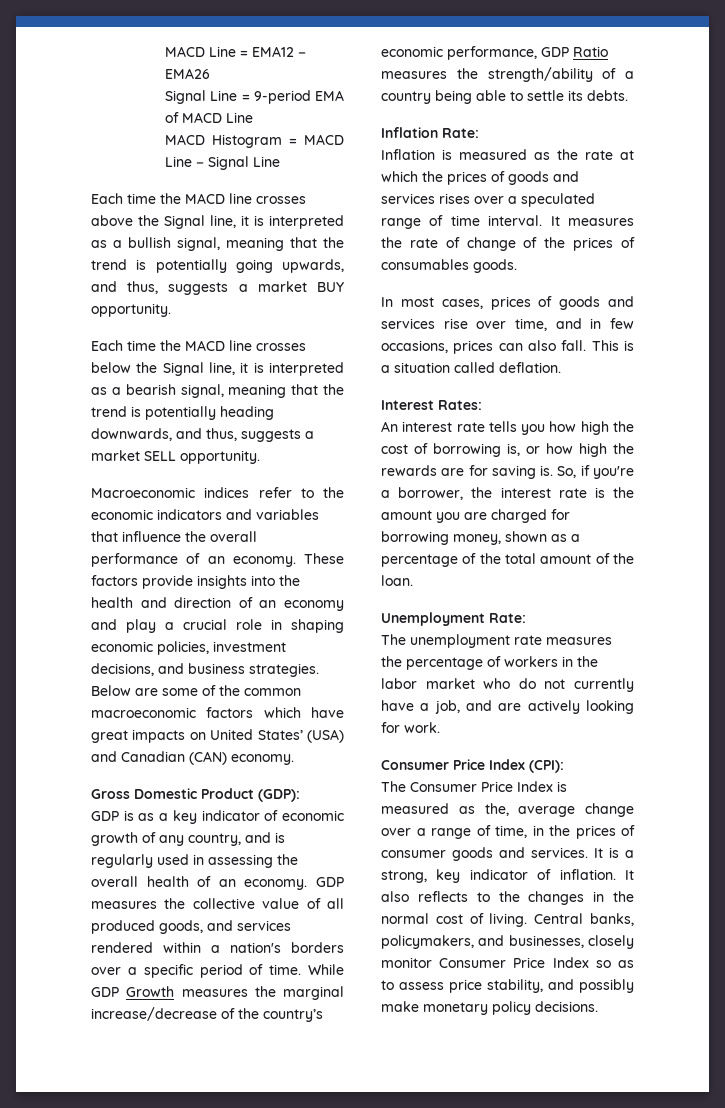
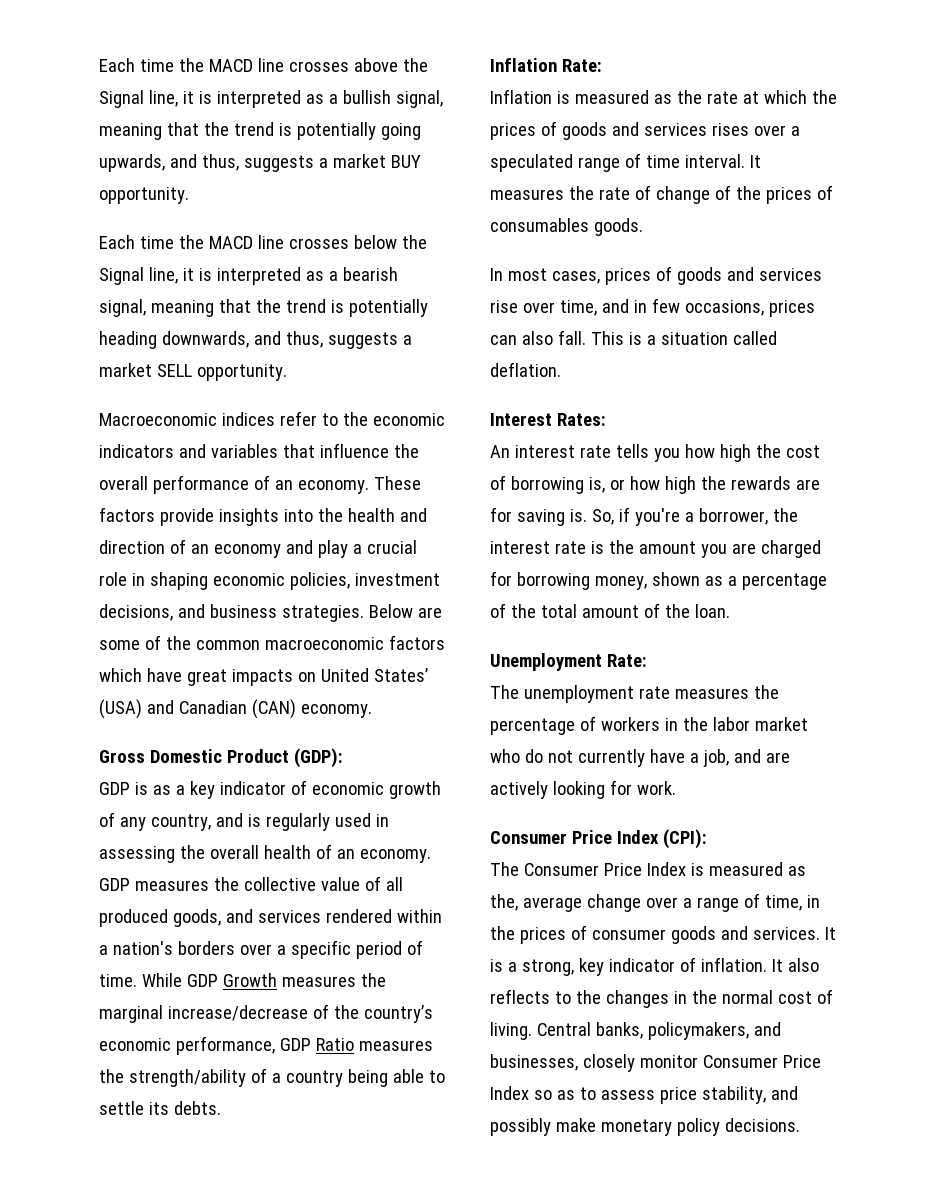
- MACD Line = EMA12 − EMA26
- Signal Line = 9-period EMA of MACD Line
- MACD Histogram = MACD Line − Signal Line

